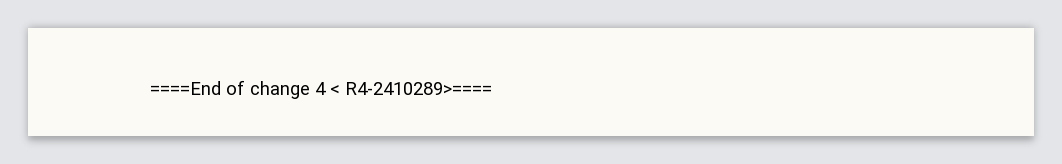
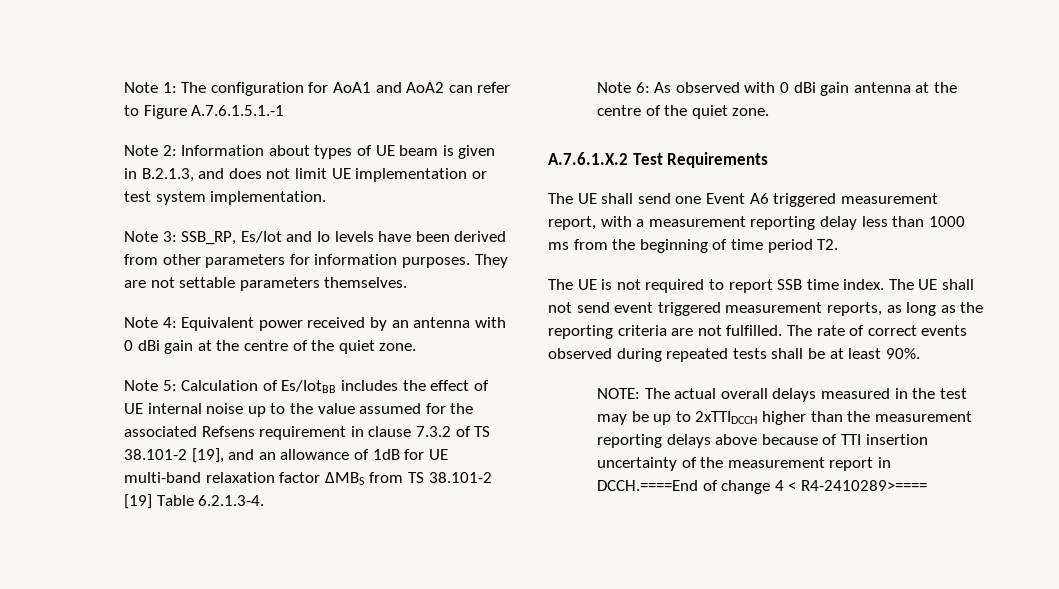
- ====End of change 4 < R4-2410289>====
+ Note 1: The configuration for AoA1 and AoA2 can refer to Figure A.7.6.1.5.1.-1
+ Note 2: Information about types of UE beam is given in B.2.1.3, and does not limit UE implementation or test system implementation.
+ Note 3: SSB_RP, Es/Iot and Io levels have been derived from other parameters for information purposes. They are not settable parameters themselves.
+ Note 4: Equivalent power received by an antenna with 0 dBi gain at the centre of the quiet zone.
+ Note 5: Calculation of Es/IotBB includes the effect of UE internal noise up to the value assumed for the associated Refsens requirement in clause 7.3.2 of TS 38.101-2 [19], and an allowance of 1dB for UE multi-band relaxation factor ΔMBS from TS 38.101-2 [19] Table 6.2.1.3-4.
+ Note 6: As observed with 0 dBi gain antenna at the centre of the quiet zone.
+ A.7.6.1.X.2 Test Requirements
+ The UE shall send one Event A6 triggered measurement report, with a measurement reporting delay less than 1000 ms from the beginning of time period T2.
+ The UE is not required to report SSB time index. The UE shall not send event triggered measurement reports, as long as the reporting criteria are not fulfilled. The rate of correct events observed during repeated tests shall be at least 90%.
+ NOTE: The actual overall delays measured in the test may be up to 2xTTIDCCH higher than the measurement reporting delays above because of TTI insertion uncertainty of the measurement report in DCCH.====End of change 4 < R4-2410289>====

